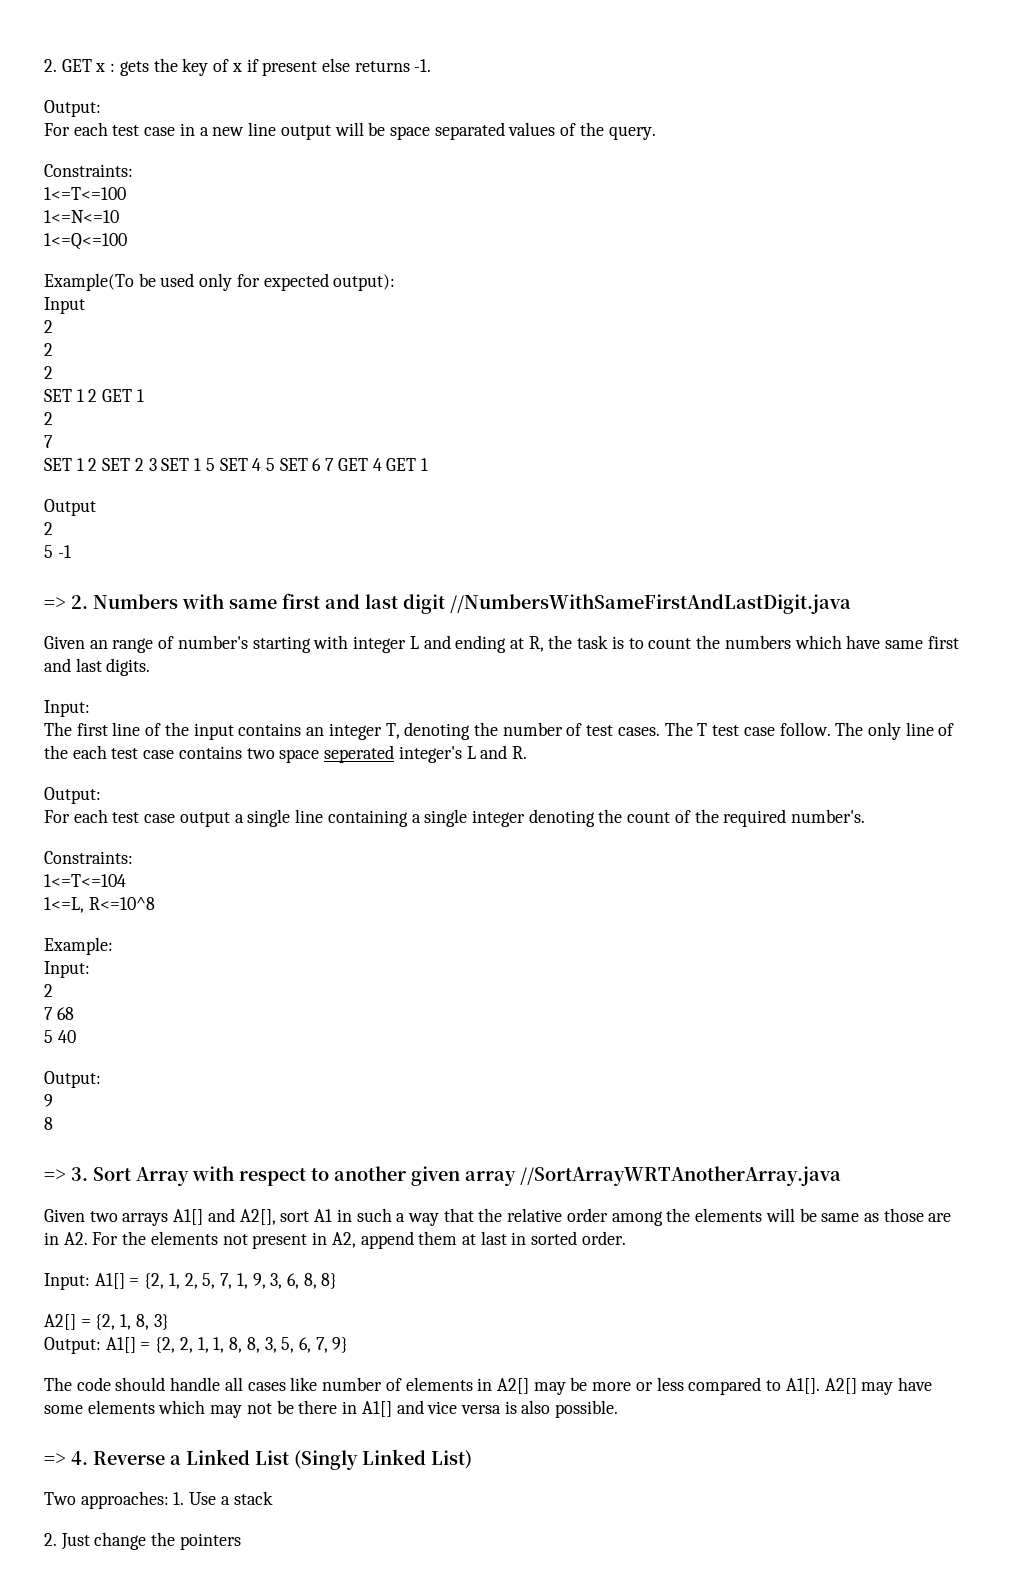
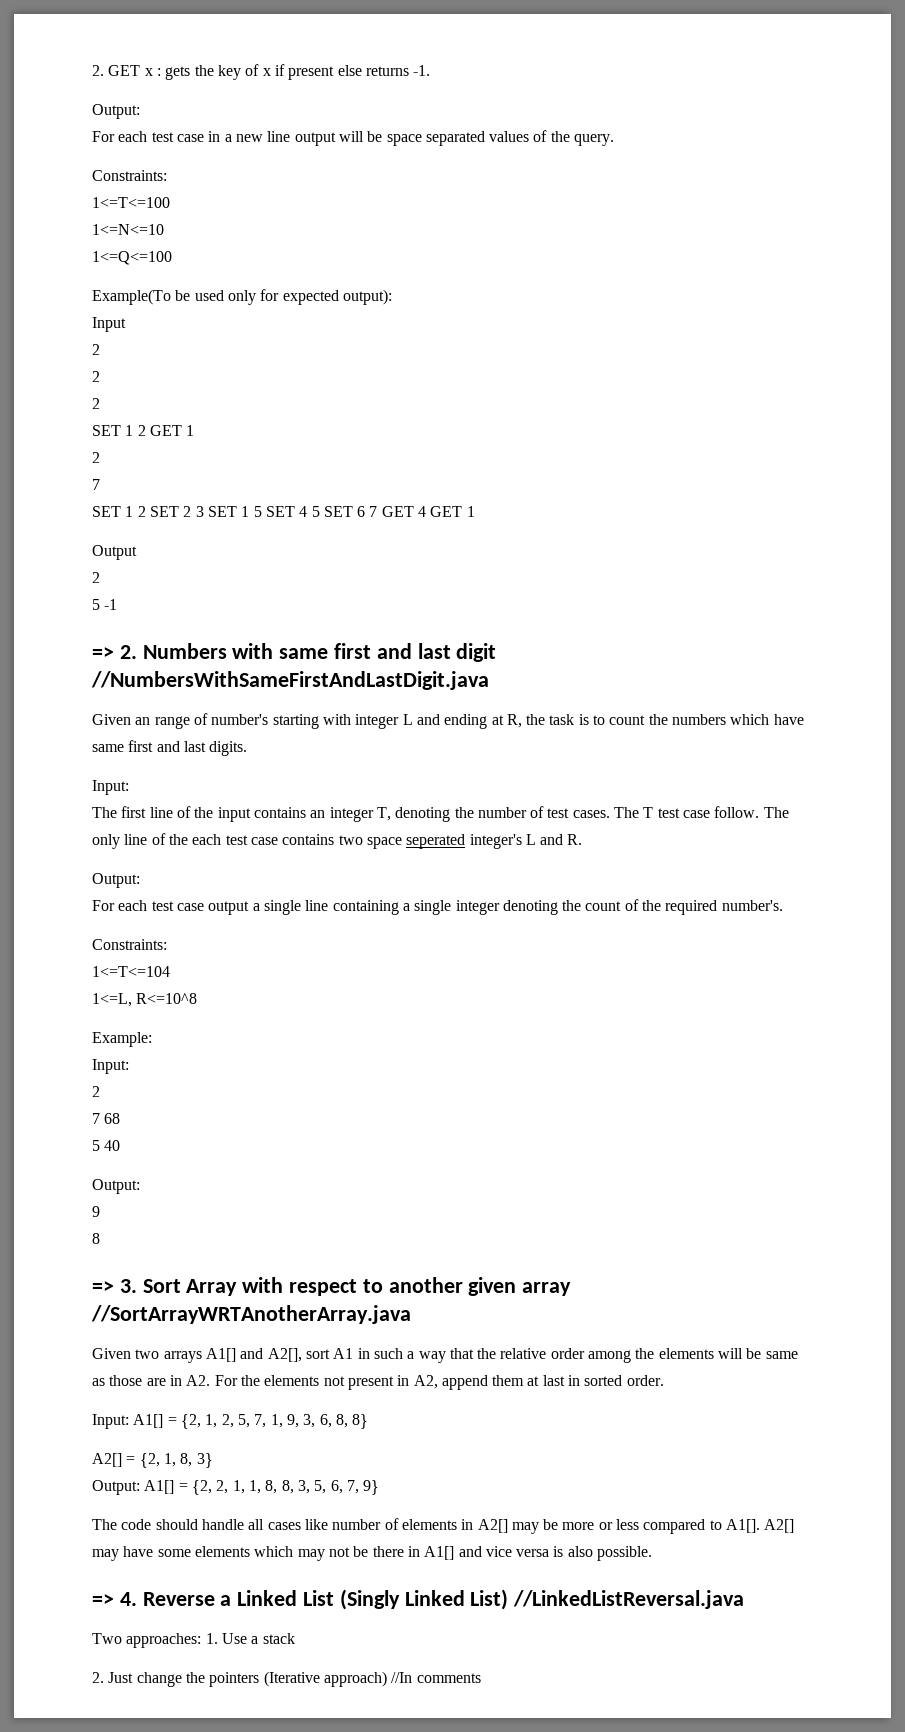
- => 4. Reverse a Linked List (Singly Linked List)
+ => 4. Reverse a Linked List (Singly Linked List) //LinkedListReversal.java
- 2. Just change the pointers
+ 2. Just change the pointers (Iterative approach) //In comments

